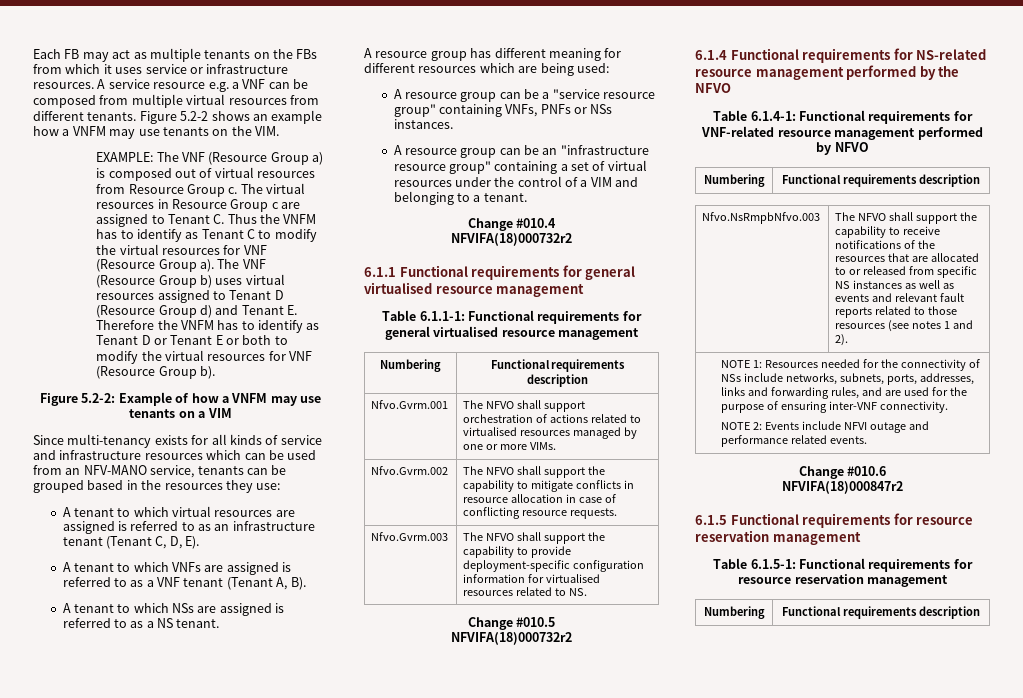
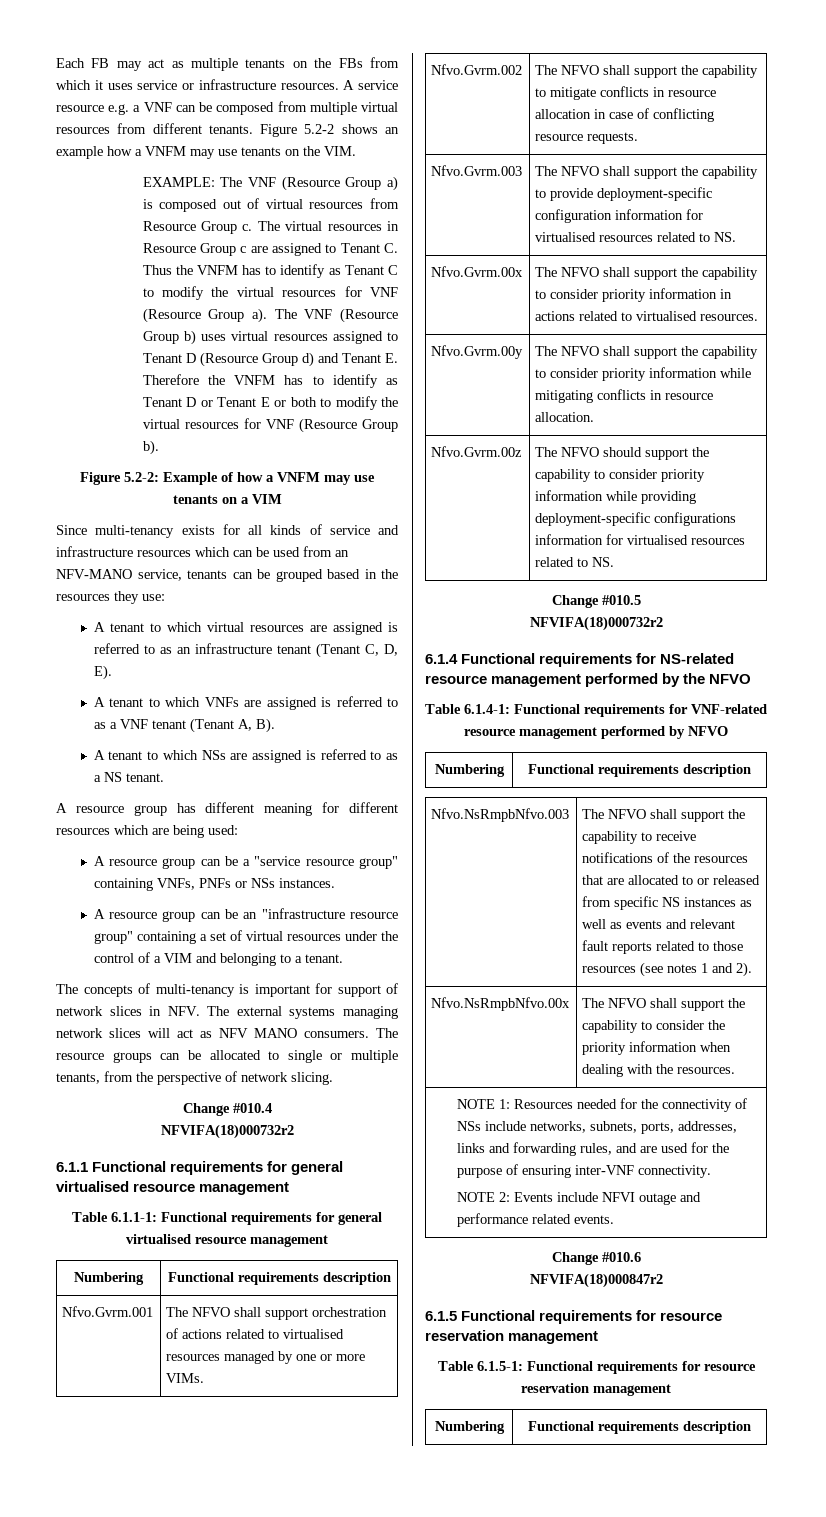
+ The concepts of multi-tenancy is important for support of network slices in NFV. The external systems managing network slices will act as NFV MANO consumers. The resource groups can be allocated to single or multiple tenants, from the perspective of network slicing.
+ Nfvo.Gvrm.00x | The NFVO shall support the capability to consider priority information in actions related to virtualised resources.
+ Nfvo.Gvrm.00y | The NFVO shall support the capability to consider priority information while mitigating conflicts in resource allocation.
+ Nfvo.Gvrm.00z | The NFVO should support the capability to consider priority information while providing deployment-specific configurations information for virtualised resources related to NS.
+ Nfvo.NsRmpbNfvo.00x | The NFVO shall support the capability to consider the priority information when dealing with the resources.

